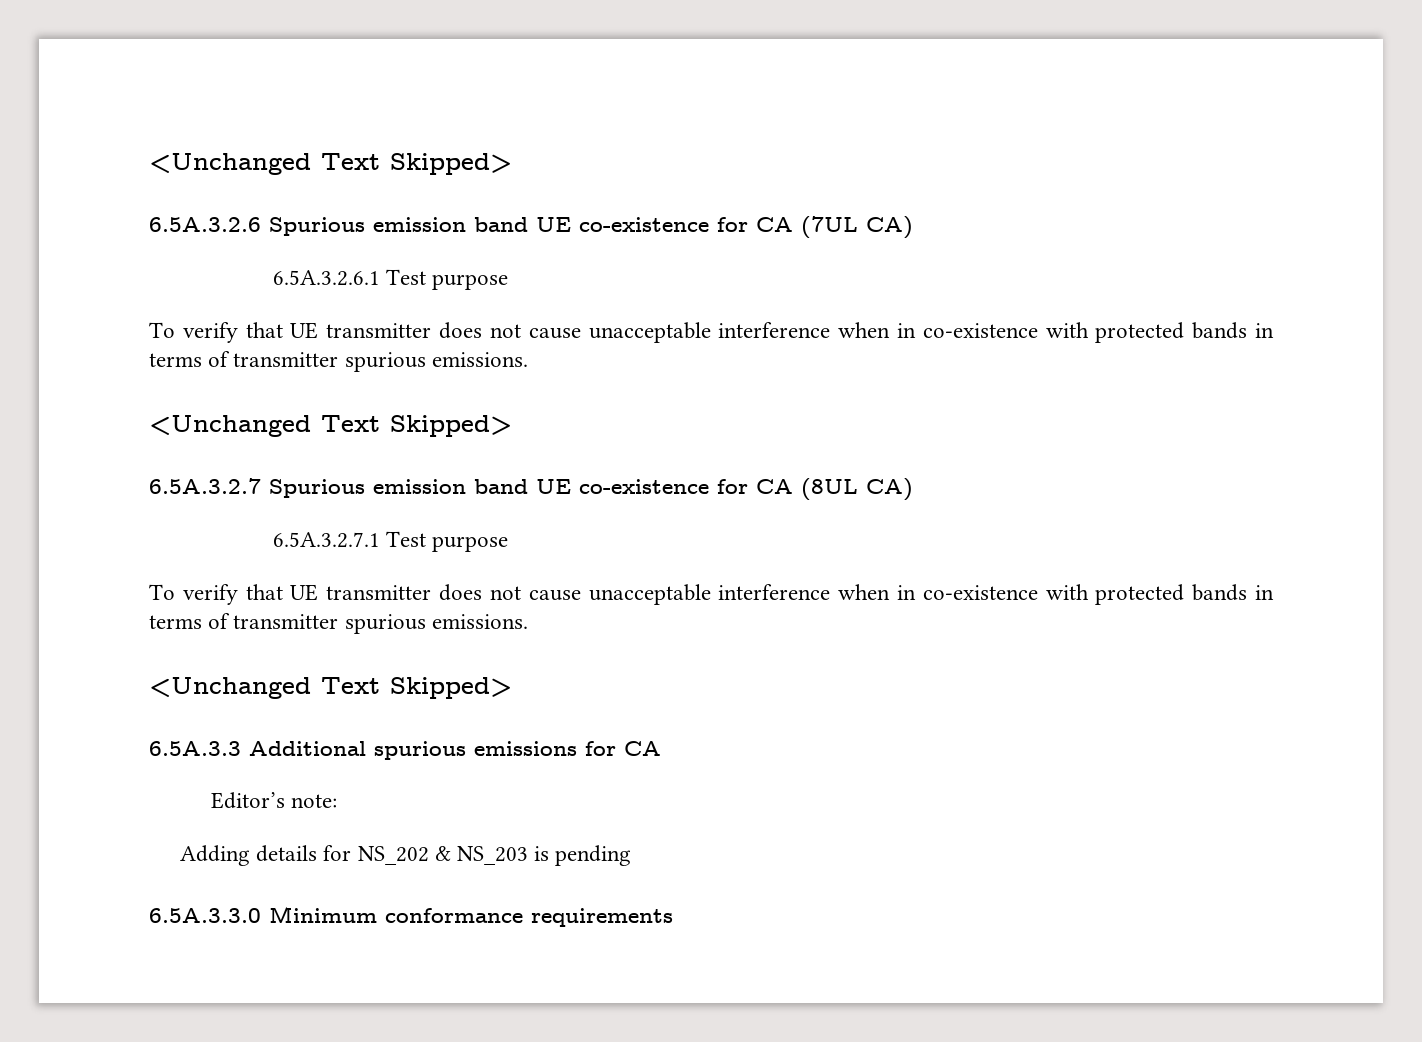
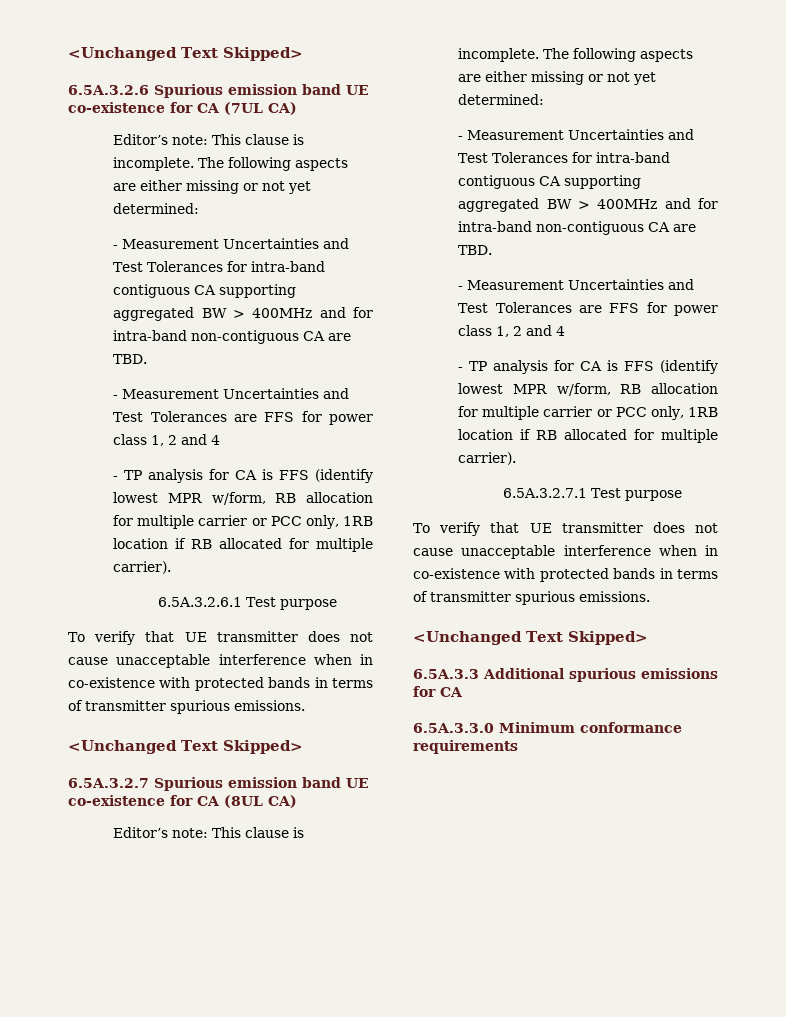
  6.5A.3.2.6 Spurious emission band UE co-existence for CA (7UL CA)
+ Editor’s note: This clause is incomplete. The following aspects are either missing or not yet determined:
+ - Measurement Uncertainties and Test Tolerances for intra-band contiguous CA supporting aggregated BW > 400MHz and for intra-band non-contiguous CA are TBD.
+ - Measurement Uncertainties and Test Tolerances are FFS for power class 1, 2 and 4
+ - TP analysis for CA is FFS (identify lowest MPR w/form, RB allocation for multiple carrier or PCC only, 1RB location if RB allocated for multiple carrier).
  6.5A.3.2.7 Spurious emission band UE co-existence for CA (8UL CA)
+ Editor’s note: This clause is incomplete. The following aspects are either missing or not yet determined:
+ - Measurement Uncertainties and Test Tolerances for intra-band contiguous CA supporting aggregated BW > 400MHz and for intra-band non-contiguous CA are TBD.
+ - Measurement Uncertainties and Test Tolerances are FFS for power class 1, 2 and 4
+ - TP analysis for CA is FFS (identify lowest MPR w/form, RB allocation for multiple carrier or PCC only, 1RB location if RB allocated for multiple carrier).
- Editor’s note:
- Adding details for NS_202 & NS_203 is pending

